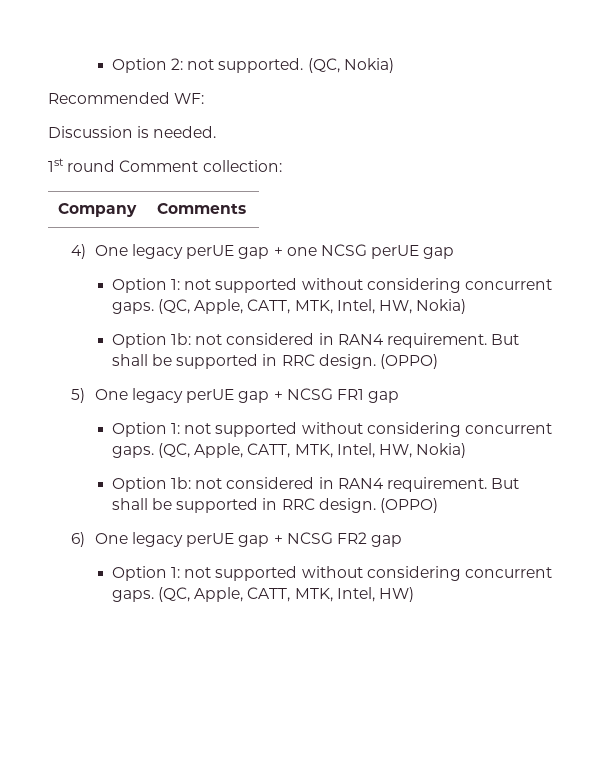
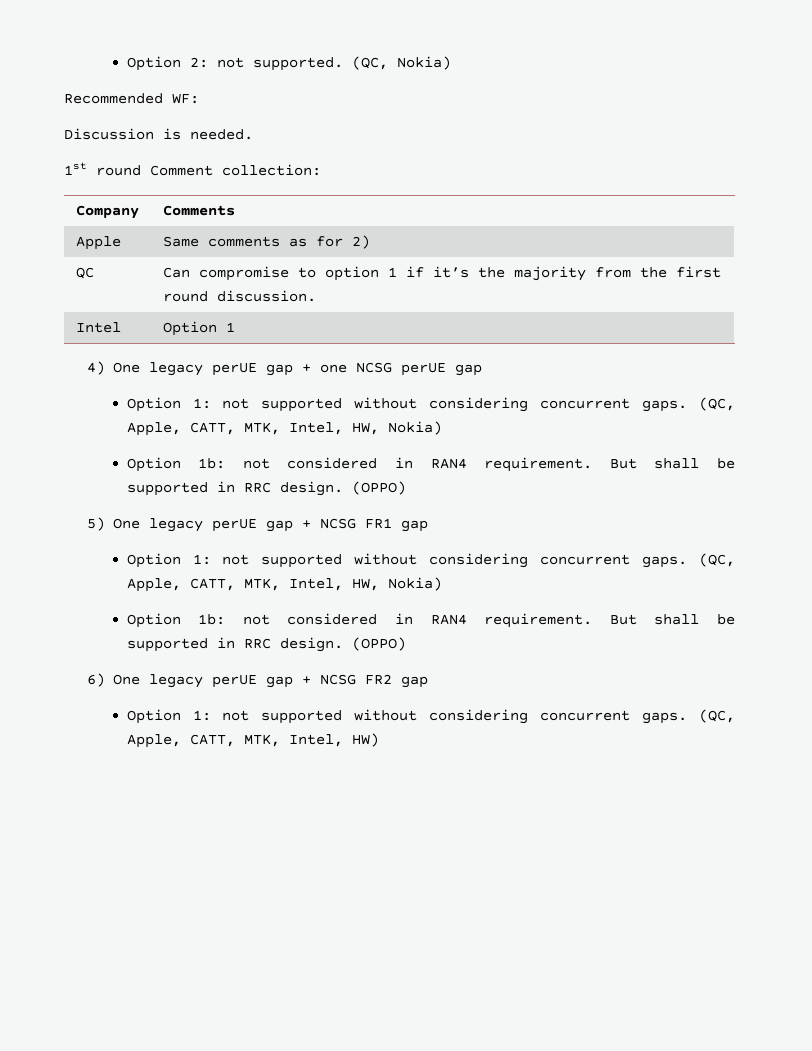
+ Apple | Same comments as for 2)
+ QC | Can compromise to option 1 if it’s the majority from the first round discussion.
+ Intel | Option 1

